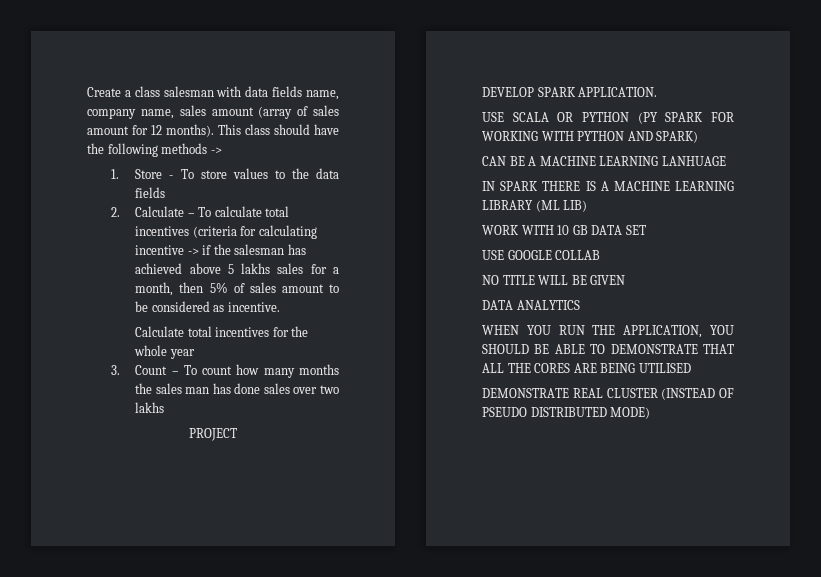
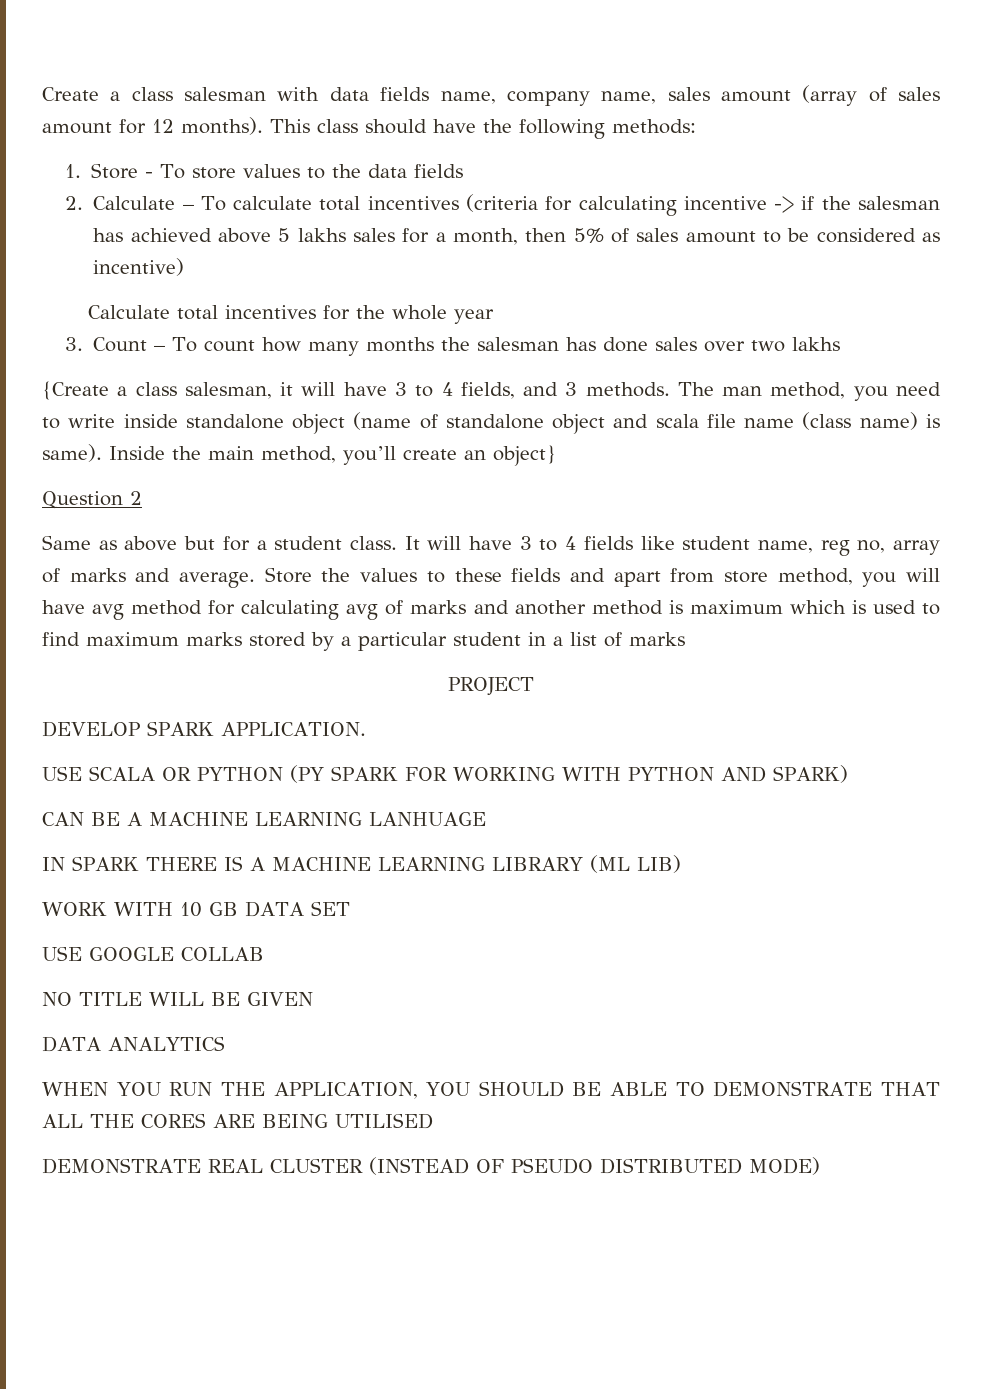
- This class should have the following methods ->
+ This class should have the following methods:
- 2. Calculate – To calculate total incentives (criteria for calculating incentive -> if the salesman has achieved above 5 lakhs sales for a month, then 5% of sales amount to be considered as incentive.
+ 2. Calculate – To calculate total incentives (criteria for calculating incentive -> if the salesman has achieved above 5 lakhs sales for a month, then 5% of sales amount to be considered as incentive)
- 3. Count – To count how many months the sales man has done sales over two lakhs
+ 3. Count – To count how many months the salesman has done sales over two lakhs
+ {Create a class salesman, it will have 3 to 4 fields, and 3 methods. The man method, you need to write inside standalone object (name of standalone object and scala file name (class name) is same). Inside the main method, you’ll create an object}
+ Question 2
+ Same as above but for a student class. It will have 3 to 4 fields like student name, reg no, array of marks and average. Store the values to these fields and apart from store method, you will have avg method for calculating avg of marks and another method is maximum which is used to find maximum marks stored by a particular student in a list of marks

